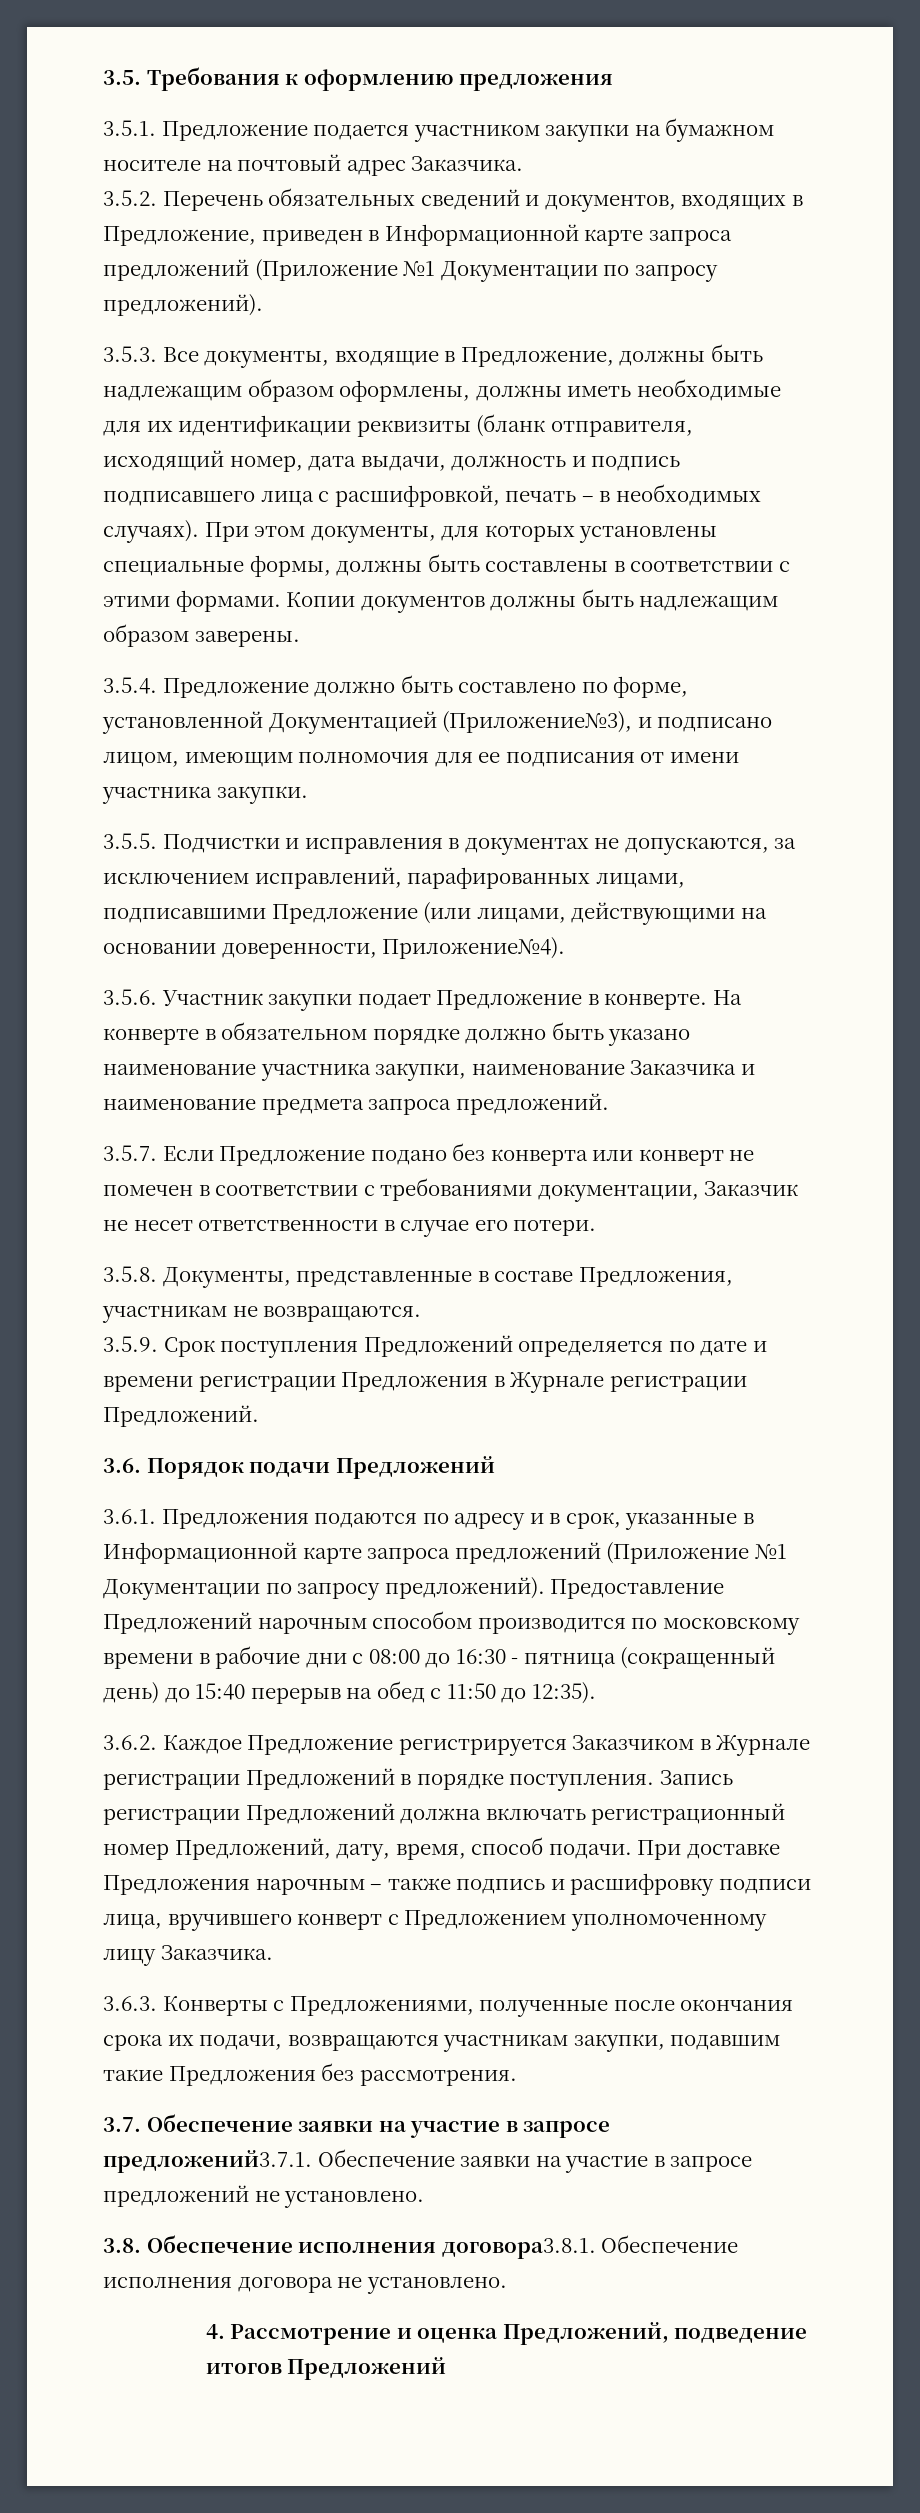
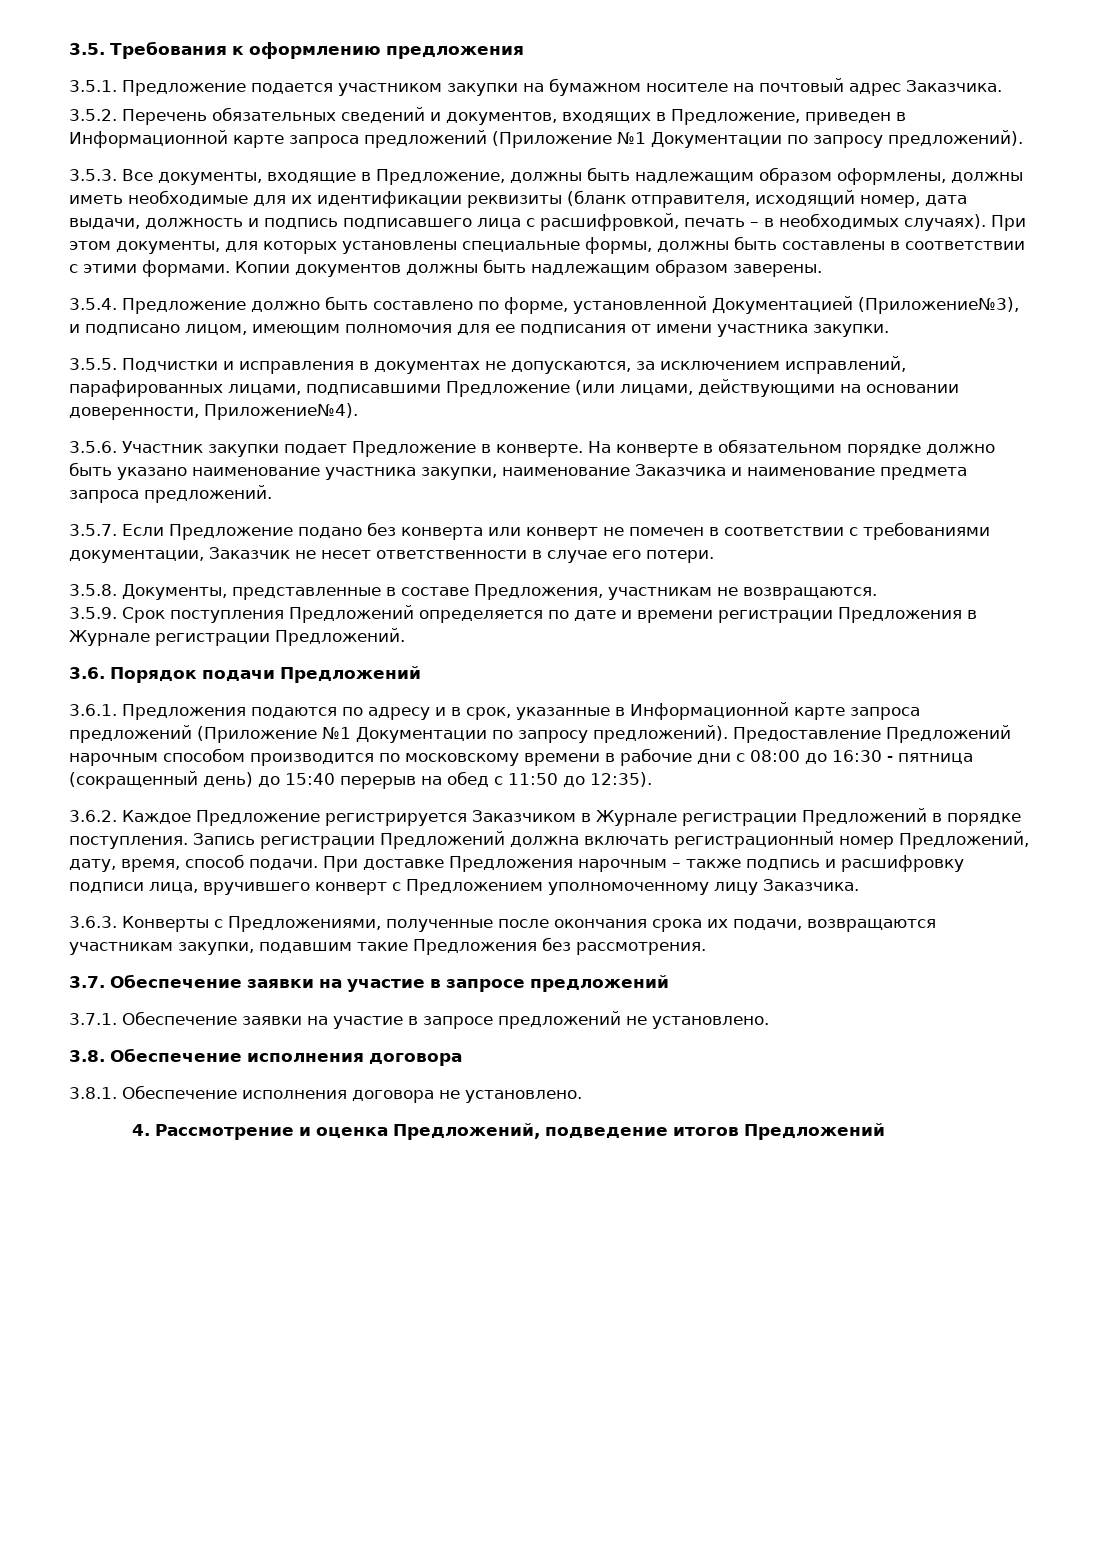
- 3.7. Обеспечение заявки на участие в запросе предложений3.7.1. Обеспечение заявки на участие в запросе предложений не установлено.
+ 3.7. Обеспечение заявки на участие в запросе предложений
+ 3.7.1. Обеспечение заявки на участие в запросе предложений не установлено.
- 3.8. Обеспечение исполнения договора3.8.1. Обеспечение исполнения договора не установлено.
+ 3.8. Обеспечение исполнения договора
+ 3.8.1. Обеспечение исполнения договора не установлено.

